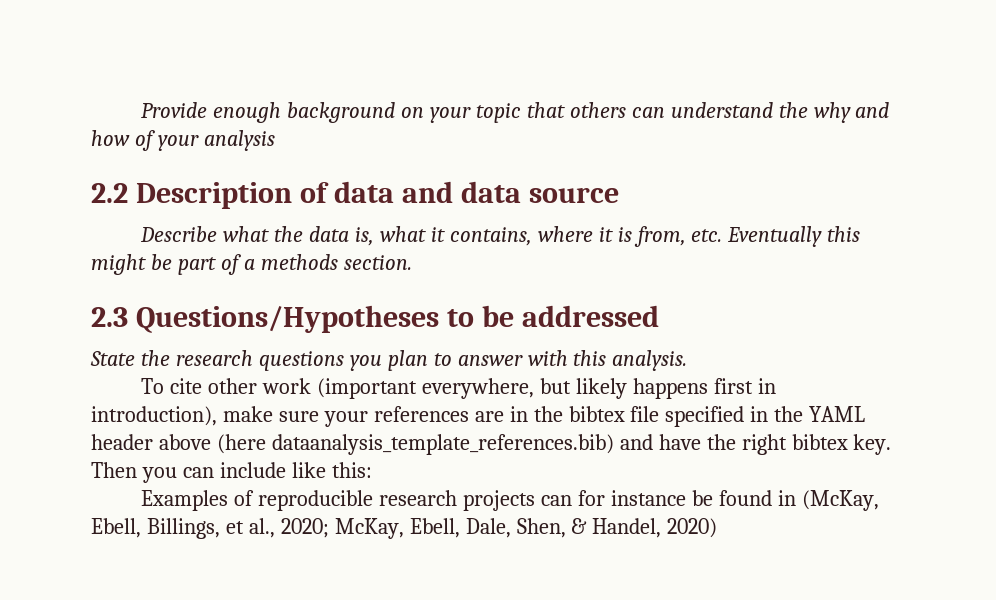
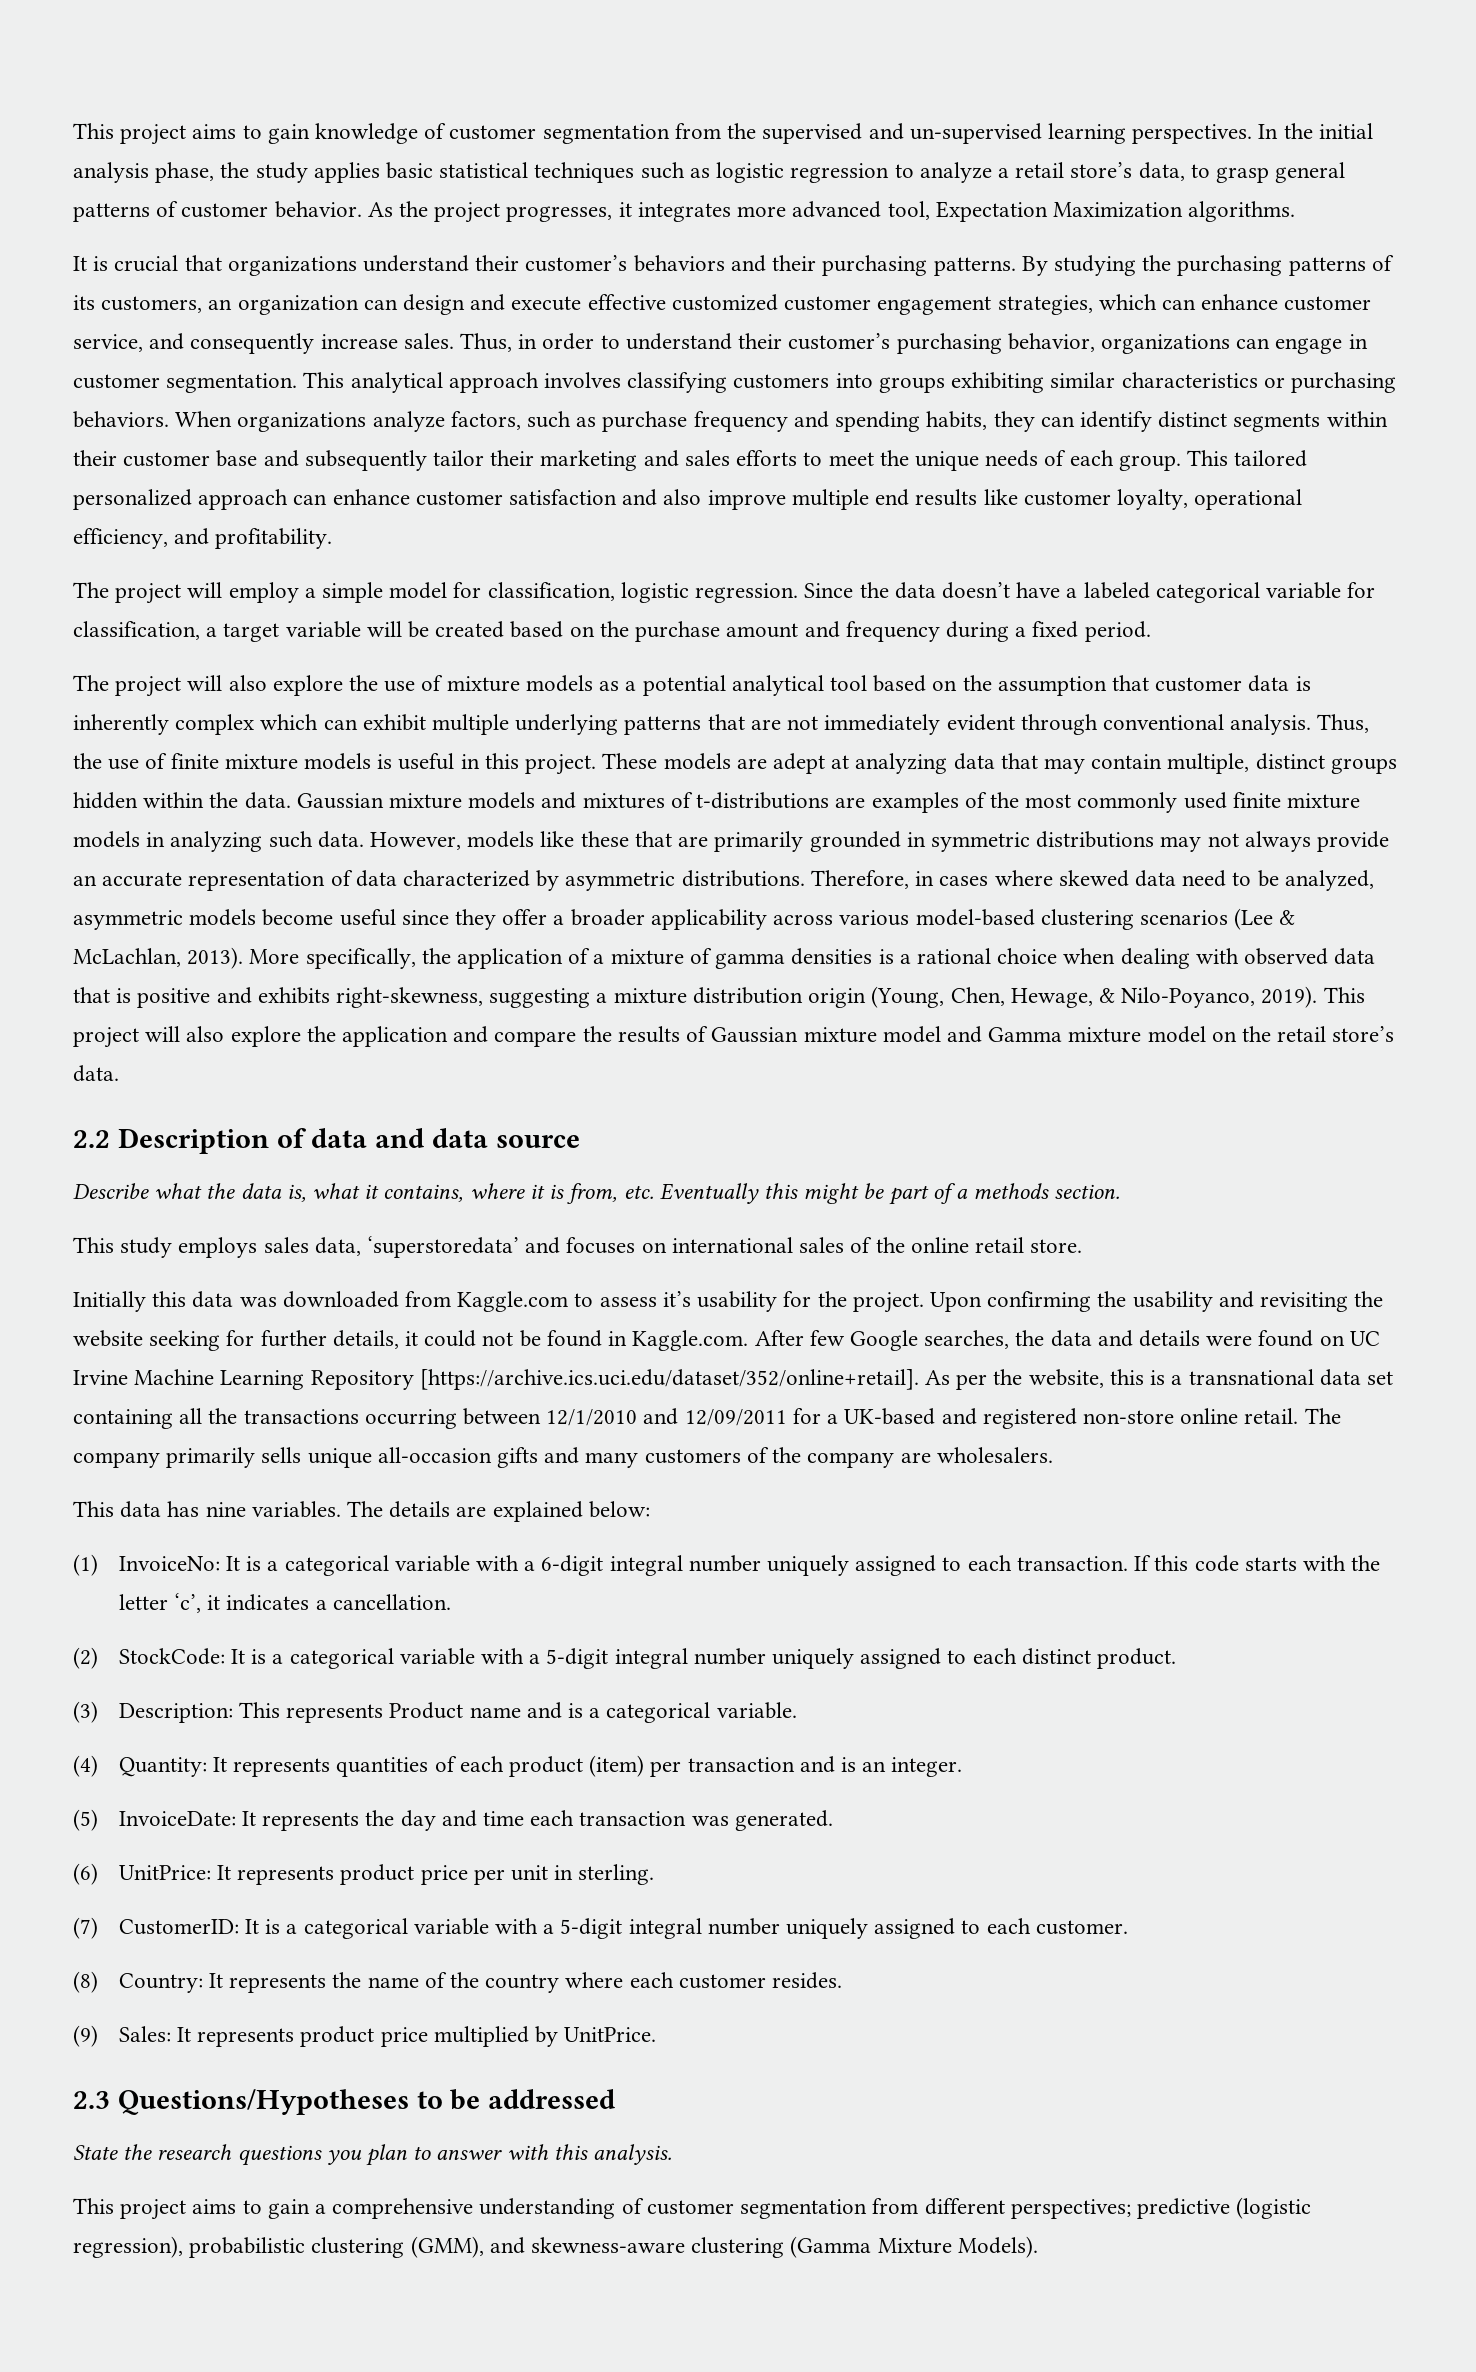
- Provide enough background on your topic that others can understand the why and how of your analysis
+ This project aims to gain knowledge of customer segmentation from the supervised and un-supervised learning perspectives. In the initial analysis phase, the study applies basic statistical techniques such as logistic regression to analyze a retail store’s data, to grasp general patterns of customer behavior. As the project progresses, it integrates more advanced tool, Expectation Maximization algorithms.
+ It is crucial that organizations understand their customer’s behaviors and their purchasing patterns. By studying the purchasing patterns of its customers, an organization can design and execute effective customized customer engagement strategies, which can enhance customer service, and consequently increase sales. Thus, in order to understand their customer’s purchasing behavior, organizations can engage in customer segmentation. This analytical approach involves classifying customers into groups exhibiting similar characteristics or purchasing behaviors. When organizations analyze factors, such as purchase frequency and spending habits, they can identify distinct segments within their customer base and subsequently tailor their marketing and sales efforts to meet the unique needs of each group. This tailored personalized approach can enhance customer satisfaction and also improve multiple end results like customer loyalty, operational efficiency, and profitability.
+ The project will employ a simple model for classification, logistic regression. Since the data doesn’t have a labeled categorical variable for classification, a target variable will be created based on the purchase amount and frequency during a fixed period.
+ The project will also explore the use of mixture models as a potential analytical tool based on the assumption that customer data is inherently complex which can exhibit multiple underlying patterns that are not immediately evident through conventional analysis. Thus, the use of finite mixture models is useful in this project. These models are adept at analyzing data that may contain multiple, distinct groups hidden within the data. Gaussian mixture models and mixtures of t-distributions are examples of the most commonly used finite mixture models in analyzing such data. However, models like these that are primarily grounded in symmetric distributions may not always provide an accurate representation of data characterized by asymmetric distributions. Therefore, in cases where skewed data need to be analyzed, asymmetric models become useful since they offer a broader applicability across various model-based clustering scenarios (Lee & McLachlan, 2013). More specifically, the application of a mixture of gamma densities is a rational choice when dealing with observed data that is positive and exhibits right-skewness, suggesting a mixture distribution origin (Young, Chen, Hewage, & Nilo-Poyanco, 2019). This project will also explore the application and compare the results of Gaussian mixture model and Gamma mixture model on the retail store’s data.
+ This study employs sales data, ‘superstoredata’ and focuses on international sales of the online retail store.
+ Initially this data was downloaded from Kaggle.com to assess it’s usability for the project. Upon confirming the usability and revisiting the website seeking for further details, it could not be found in Kaggle.com. After few Google searches, the data and details were found on UC Irvine Machine Learning Repository [https://archive.ics.uci.edu/dataset/352/online+retail]. As per the website, this is a transnational data set containing all the transactions occurring between 12/1/2010 and 12/09/2011 for a UK-based and registered non-store online retail. The company primarily sells unique all-occasion gifts and many customers of the company are wholesalers.
+ This data has nine variables. The details are explained below:
+ (1) InvoiceNo: It is a categorical variable with a 6-digit integral number uniquely assigned to each transaction. If this code starts with the letter ‘c’, it indicates a cancellation.
+ (2) StockCode: It is a categorical variable with a 5-digit integral number uniquely assigned to each distinct product.
+ (3) Description: This represents Product name and is a categorical variable.
+ (4) Quantity: It represents quantities of each product (item) per transaction and is an integer.
+ (5) InvoiceDate: It represents the day and time each transaction was generated.
+ (6) UnitPrice: It represents product price per unit in sterling.
+ (7) CustomerID: It is a categorical variable with a 5-digit integral number uniquely assigned to each customer.
+ (8) Country: It represents the name of the country where each customer resides.
+ (9) Sales: It represents product price multiplied by UnitPrice.
- To cite other work (important everywhere, but likely happens first in introduction), make sure your references are in the bibtex file specified in the YAML header above (here dataanalysis_template_references.bib) and have the right bibtex key. Then you can include like this:
- Examples of reproducible research projects can for instance be found in (McKay, Ebell, Billings, et al., 2020; McKay, Ebell, Dale, Shen, & Handel, 2020)
+ This project aims to gain a comprehensive understanding of customer segmentation from different perspectives; predictive (logistic regression), probabilistic clustering (GMM), and skewness-aware clustering (Gamma Mixture Models).

